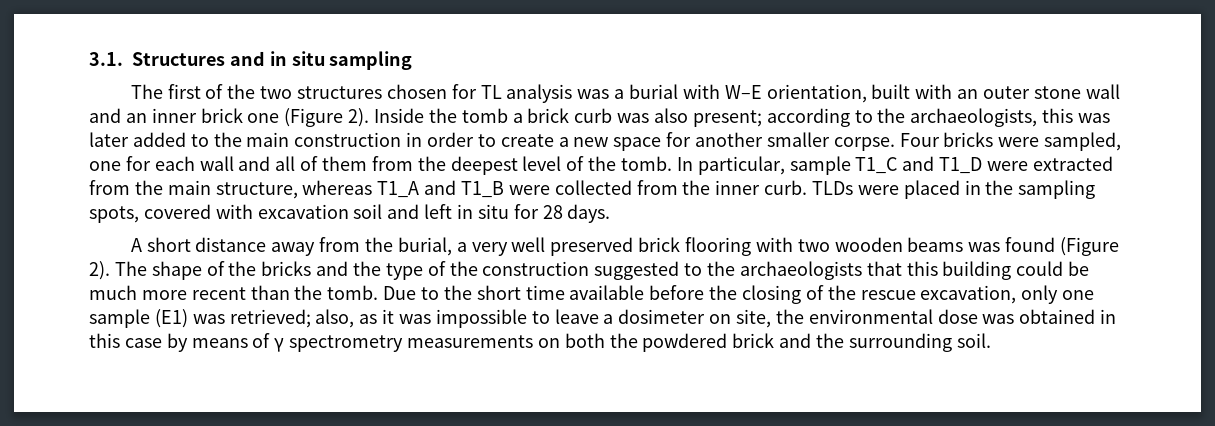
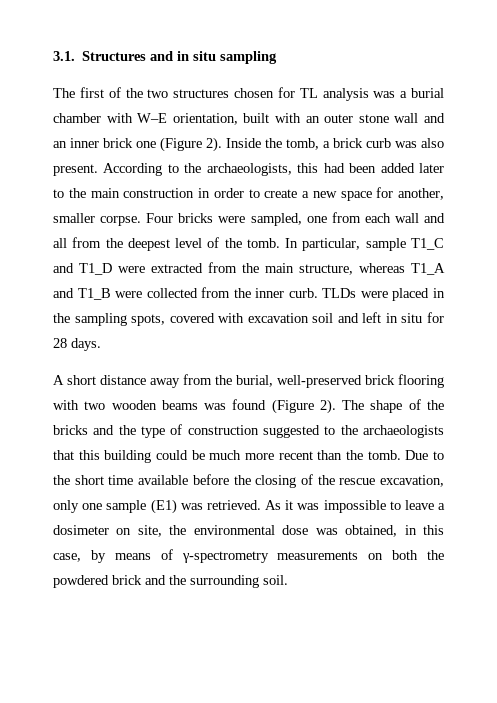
- The first of the two structures chosen for TL analysis was a burial with W–E orientation, built with an outer stone wall and an inner brick one (Figure 2).
+ The first of the two structures chosen for TL analysis was a burial chamber with W–E orientation, built with an outer stone wall and an inner brick one (Figure 2).
- Inside the tomb a brick curb was also present; according to the archaeologists, this was later added to the main construction in order to create a new space for another smaller corpse.
+ Inside the tomb, a brick curb was also present. According to the archaeologists, this had been added later to the main construction in order to create a new space for another, smaller corpse.
- Four bricks were sampled, one for each wall and all of them from the deepest level of the tomb.
+ Four bricks were sampled, one from each wall and all from the deepest level of the tomb.
- A short distance away from the burial, a very well preserved brick flooring with two wooden beams was found (Figure 2).
+ A short distance away from the burial, well-preserved brick flooring with two wooden beams was found (Figure 2).
- The shape of the bricks and the type of the construction suggested to the archaeologists that this building could be much more recent than the tomb.
+ The shape of the bricks and the type of construction suggested to the archaeologists that this building could be much more recent than the tomb.
- Due to the short time available before the closing of the rescue excavation, only one sample (E1) was retrieved; also, as it was impossible to leave a dosimeter on site, the environmental dose was obtained in this case by means of γ spectrometry measurements on both the powdered brick and the surrounding soil.
+ Due to the short time available before the closing of the rescue excavation, only one sample (E1) was retrieved. As it was impossible to leave a dosimeter on site, the environmental dose was obtained, in this case, by means of γ-spectrometry measurements on both the powdered brick and the surrounding soil.

